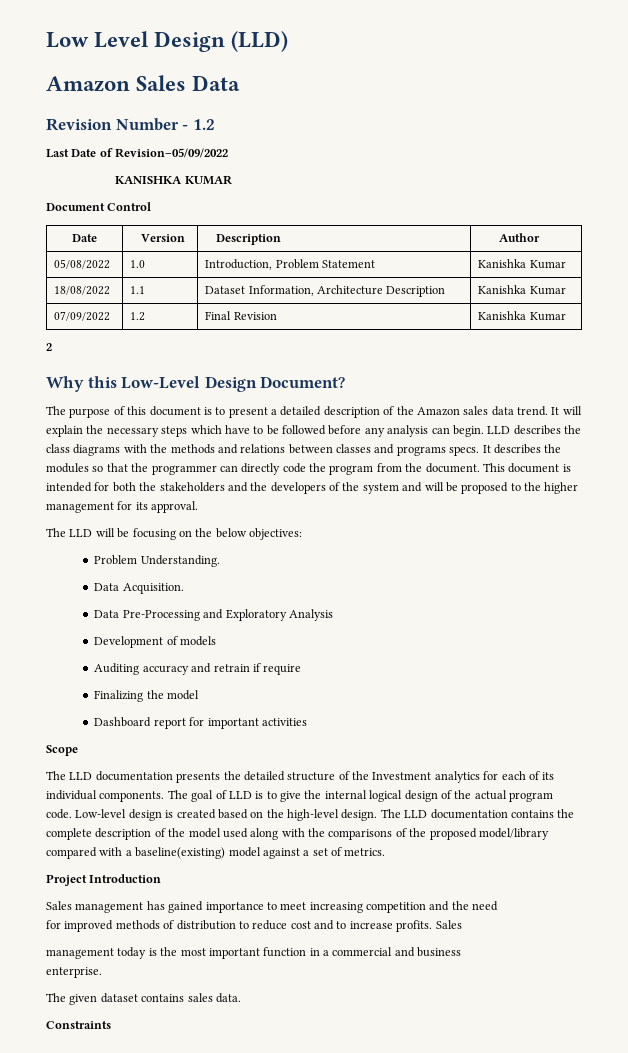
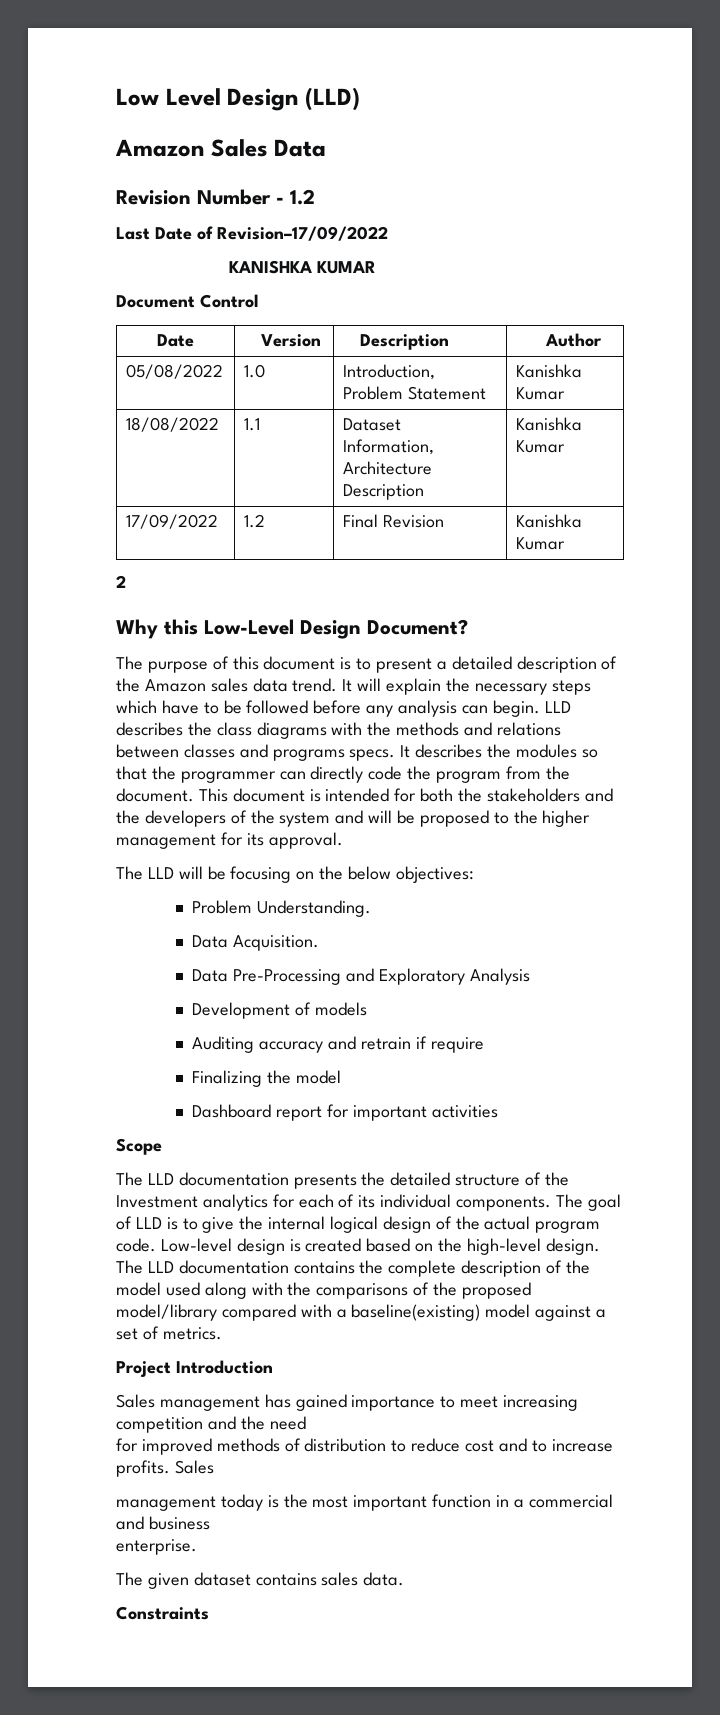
- Last Date of Revision–05/09/2022
+ Last Date of Revision–17/09/2022
- 07/09/2022 | 1.2 | Final Revision | Kanishka Kumar
+ 17/09/2022 | 1.2 | Final Revision | Kanishka Kumar

